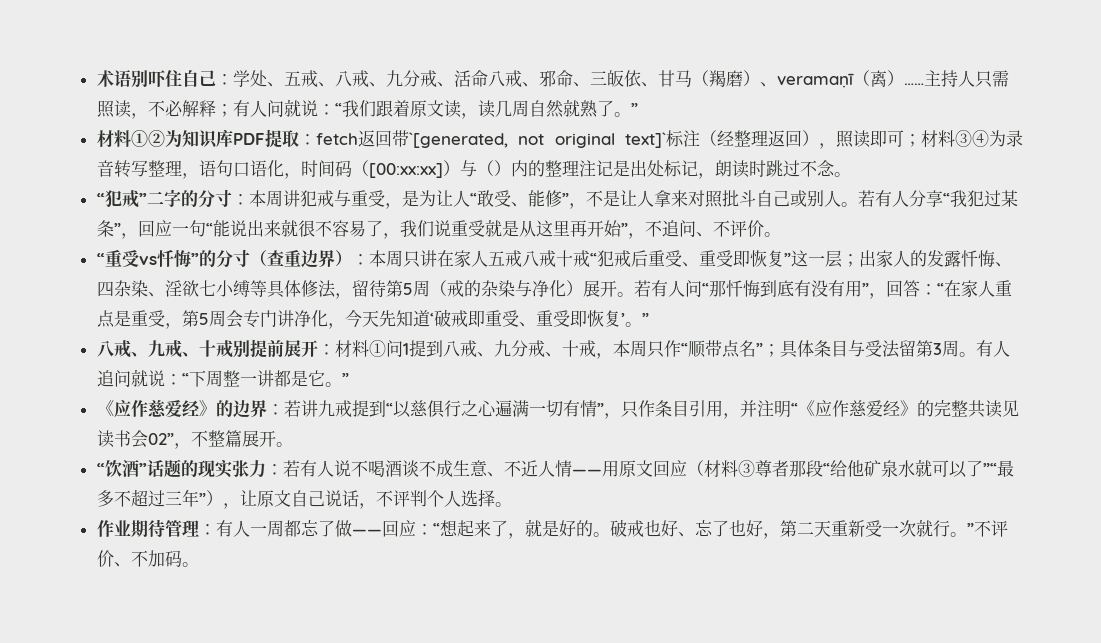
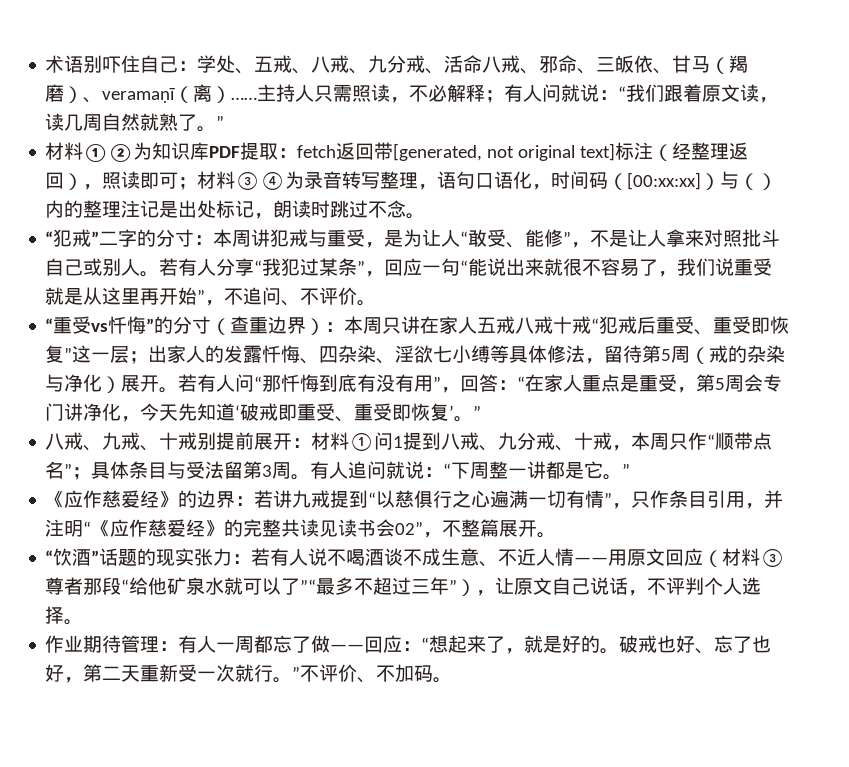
- 材料①②为知识库PDF提取：fetch返回带`[generated, not original text]`标注（经整理返回），照读即可；材料③④为录音转写整理，语句口语化，时间码（[00:xx:xx]）与（）内的整理注记是出处标记，朗读时跳过不念。
+ 材料①②为知识库PDF提取：fetch返回带[generated, not original text]标注（经整理返回），照读即可；材料③④为录音转写整理，语句口语化，时间码（[00:xx:xx]）与（）内的整理注记是出处标记，朗读时跳过不念。

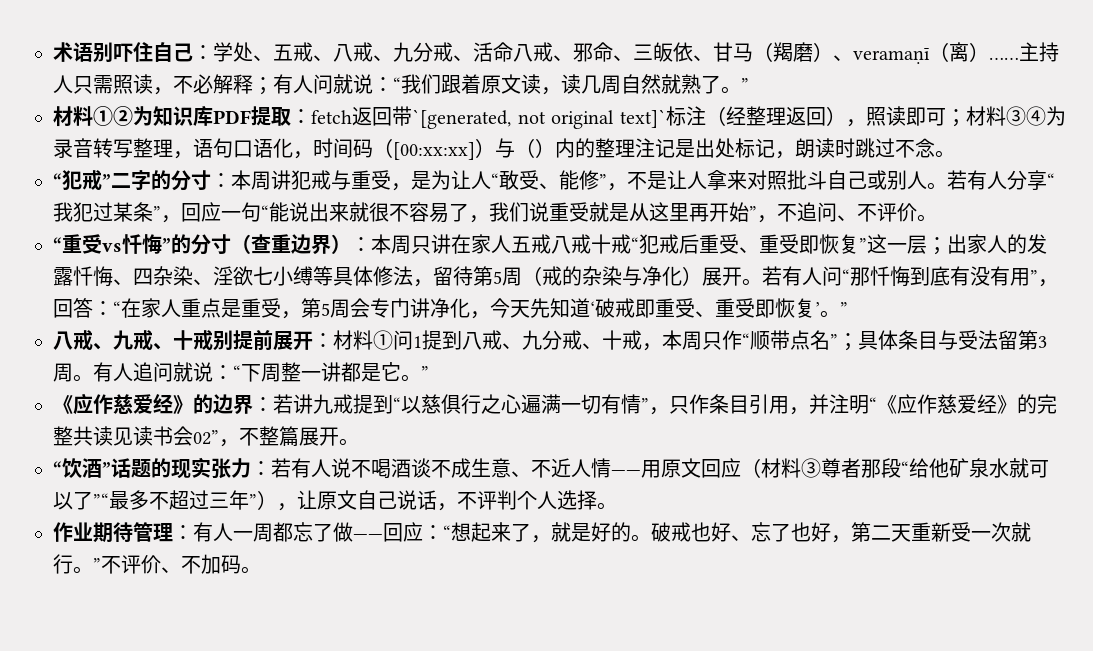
- 材料①②为知识库PDF提取：fetch返回带[generated, not original text]标注（经整理返回），照读即可；材料③④为录音转写整理，语句口语化，时间码（[00:xx:xx]）与（）内的整理注记是出处标记，朗读时跳过不念。
+ 材料①②为知识库PDF提取：fetch返回带`[generated, not original text]`标注（经整理返回），照读即可；材料③④为录音转写整理，语句口语化，时间码（[00:xx:xx]）与（）内的整理注记是出处标记，朗读时跳过不念。

